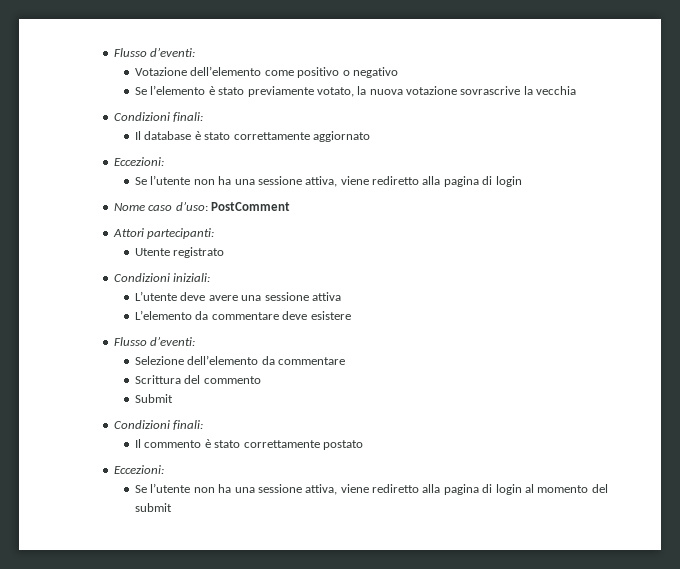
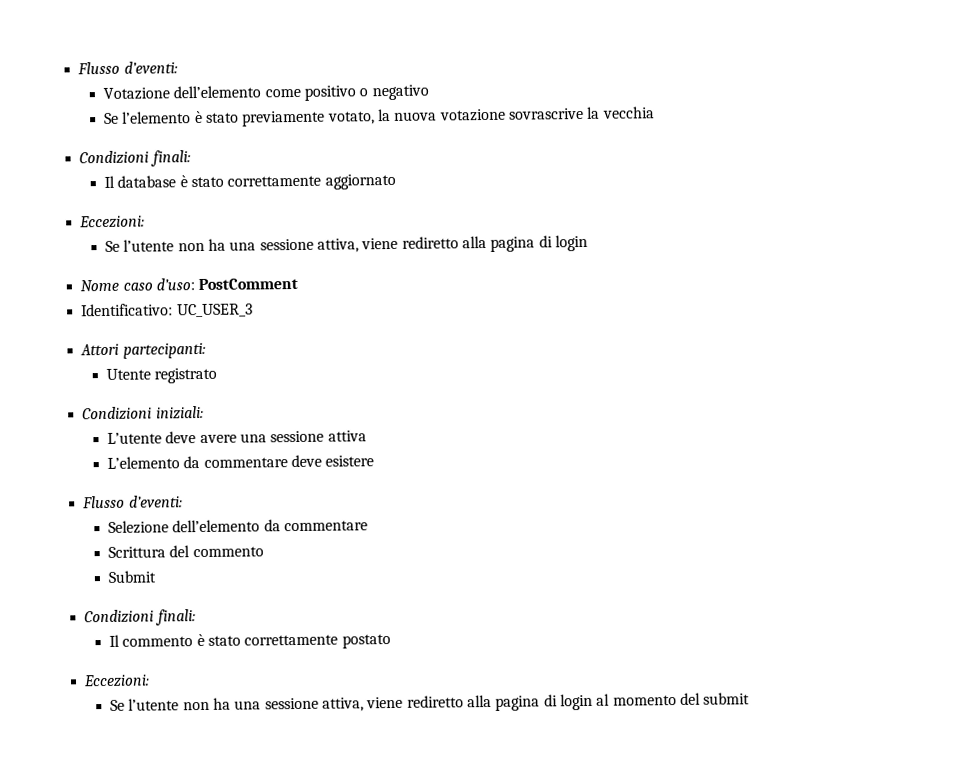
+ Identificativo: UC_USER_3

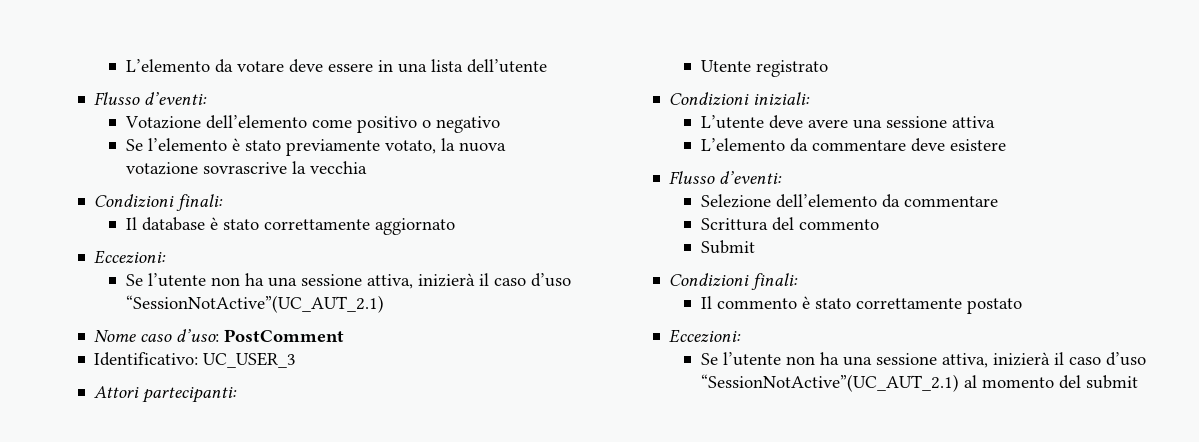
+ L’elemento da votare deve essere in una lista dell’utente
  Il database è stato correttamente aggiornato
  Eccezioni:
- Se l’utente non ha una sessione attiva, viene rediretto alla pagina di login
+ Se l’utente non ha una sessione attiva, inizierà il caso d’uso “SessionNotActive”(UC_AUT_2.1)
- Se l’utente non ha una sessione attiva, viene rediretto alla pagina di login al momento del submit
+ Se l’utente non ha una sessione attiva, inizierà il caso d’uso “SessionNotActive”(UC_AUT_2.1) al momento del submit

